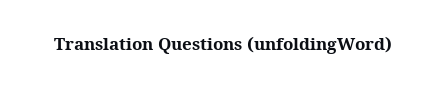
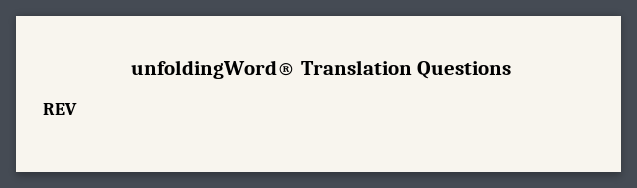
- Translation Questions (unfoldingWord)
+ unfoldingWord® Translation Questions
+ REV

